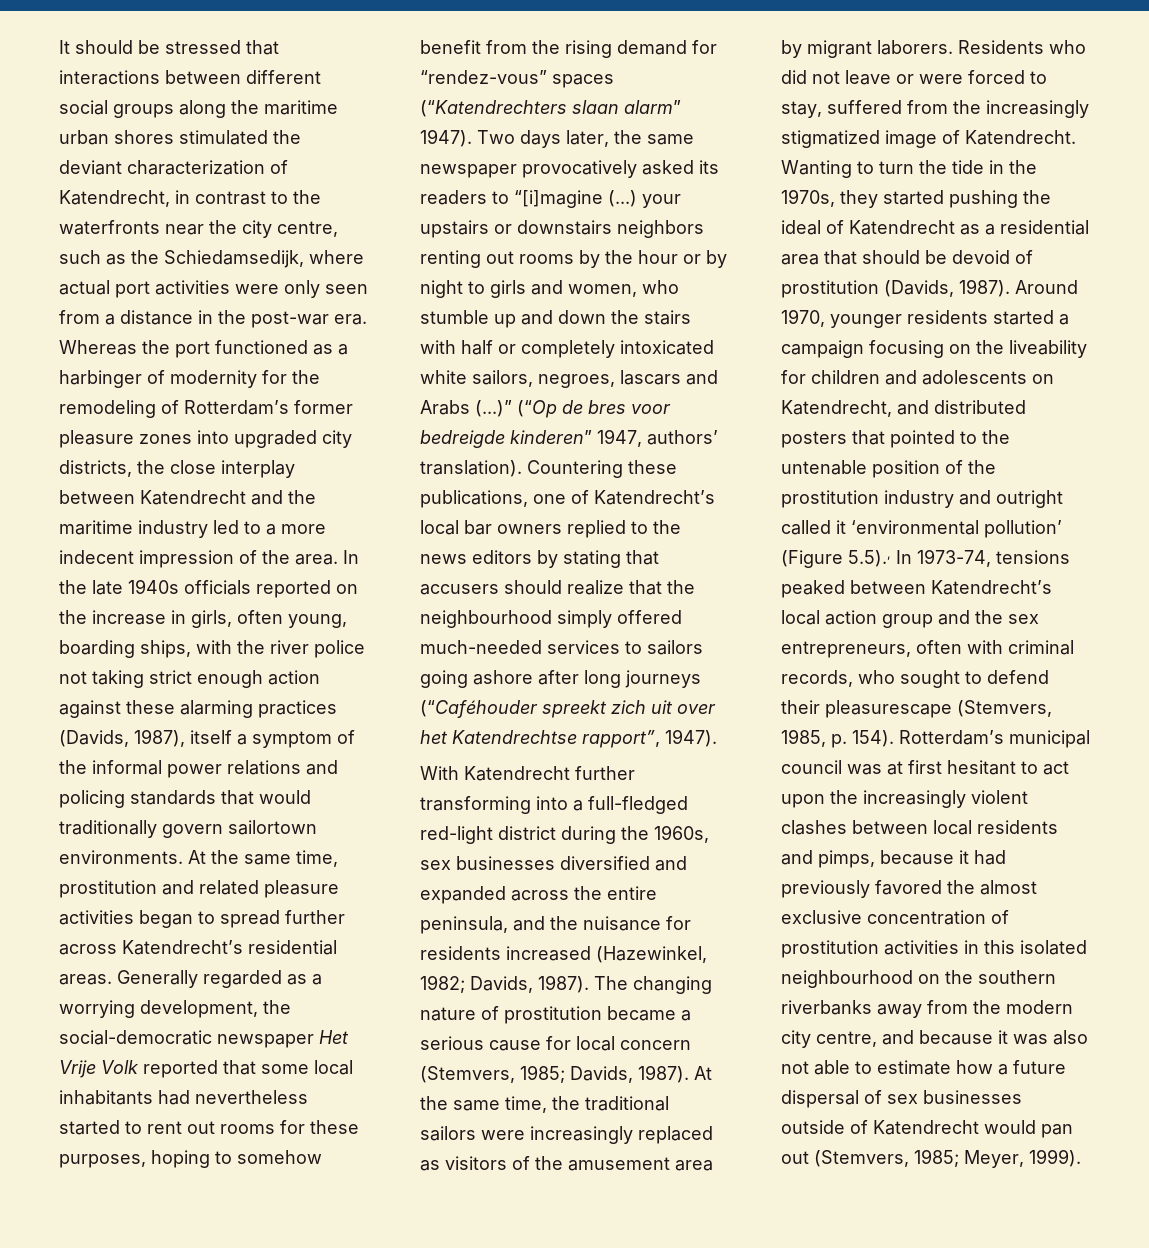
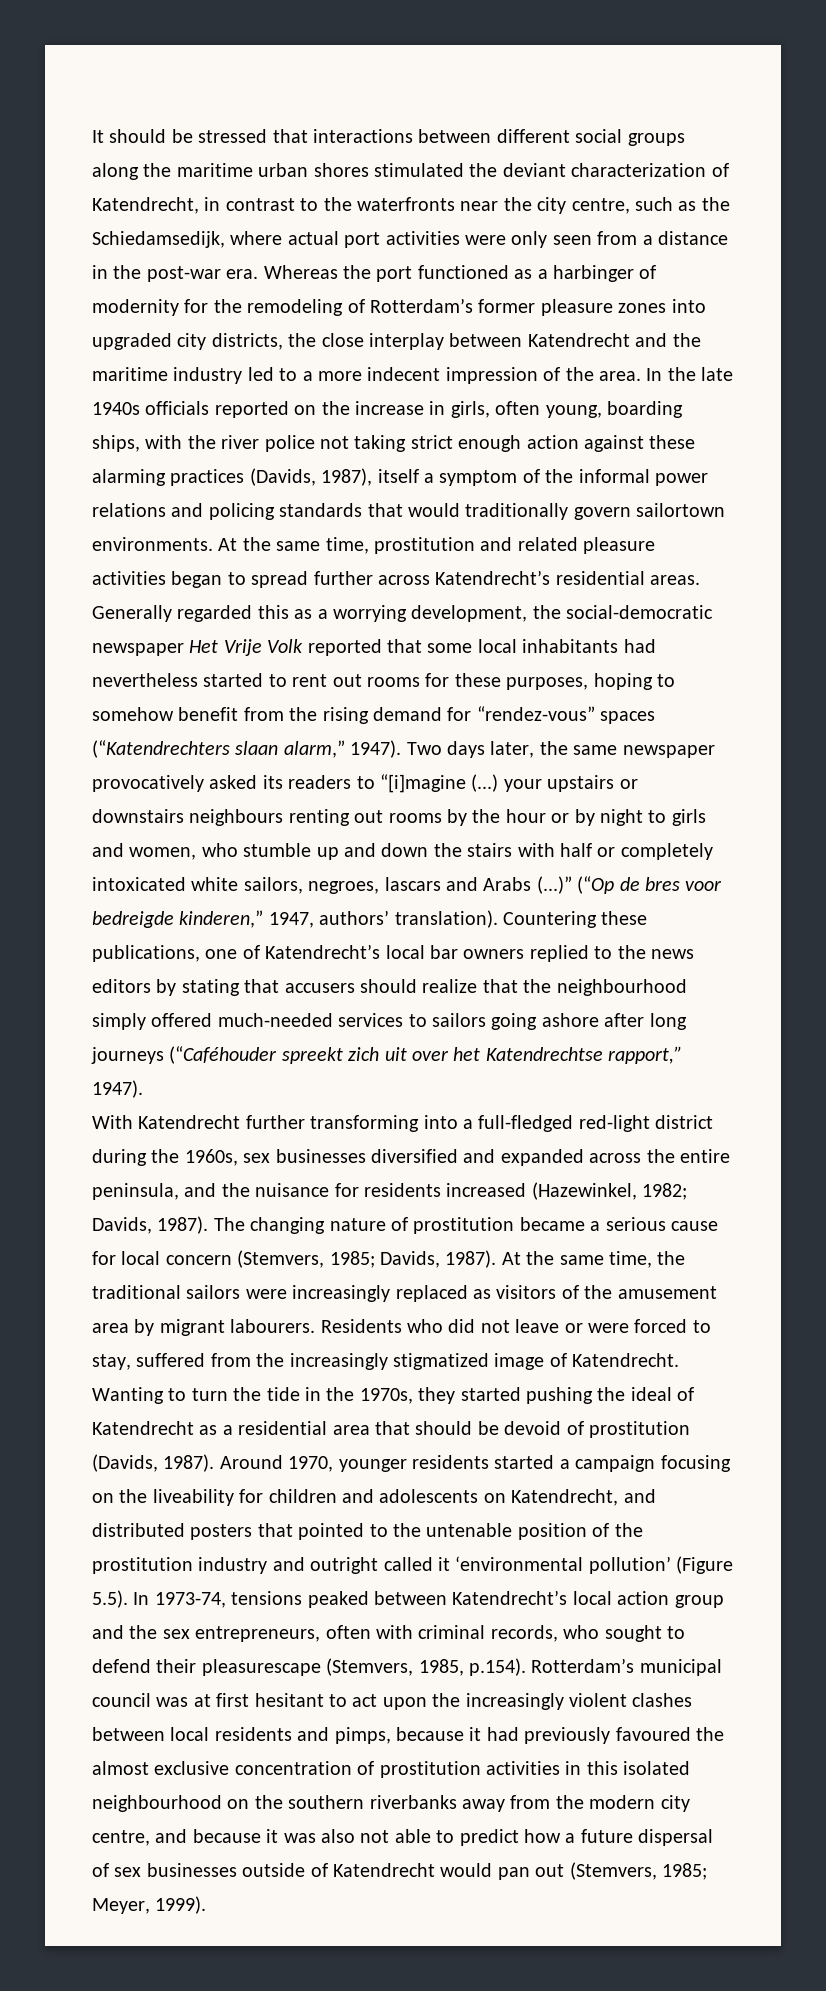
- Generally regarded as a worrying development, the social-democratic newspaper Het Vrije Volk reported that some local inhabitants had nevertheless started to rent out rooms for these purposes, hoping to somehow benefit from the rising demand for “rendez-vous” spaces (“Katendrechters slaan alarm” 1947).
+ Generally regarded this as a worrying development, the social-democratic newspaper Het Vrije Volk reported that some local inhabitants had nevertheless started to rent out rooms for these purposes, hoping to somehow benefit from the rising demand for “rendez-vous” spaces (“Katendrechters slaan alarm,” 1947).
- Two days later, the same newspaper provocatively asked its readers to “[i]magine (...) your upstairs or downstairs neighbors renting out rooms by the hour or by night to girls and women, who stumble up and down the stairs with half or completely intoxicated white sailors, negroes, lascars and Arabs (...)”
+ Two days later, the same newspaper provocatively asked its readers to “[i]magine (...) your upstairs or downstairs neighbours renting out rooms by the hour or by night to girls and women, who stumble up and down the stairs with half or completely intoxicated white sailors, negroes, lascars and Arabs (...)”
- (“Op de bres voor bedreigde kinderen” 1947, authors’ translation).
+ (“Op de bres voor bedreigde kinderen,” 1947, authors’ translation).
- Countering these publications, one of Katendrecht’s local bar owners replied to the news editors by stating that accusers should realize that the neighbourhood simply offered much-needed services to sailors going ashore after long journeys (“Caféhouder spreekt zich uit over het Katendrechtse rapport”, 1947).
+ Countering these publications, one of Katendrecht’s local bar owners replied to the news editors by stating that accusers should realize that the neighbourhood simply offered much-needed services to sailors going ashore after long journeys (“Caféhouder spreekt zich uit over het Katendrechtse rapport,” 1947).
- At the same time, the traditional sailors were increasingly replaced as visitors of the amusement area by migrant laborers.
+ At the same time, the traditional sailors were increasingly replaced as visitors of the amusement area by migrant labourers.
- Around 1970, younger residents started a campaign focusing on the liveability for children and adolescents on Katendrecht, and distributed posters that pointed to the untenable position of the prostitution industry and outright called it ‘environmental pollution’ (Figure 5.5)., In 1973-74, tensions peaked between Katendrecht’s local action group and the sex entrepreneurs, often with criminal records, who sought to defend their pleasurescape (Stemvers, 1985, p. 154). Rotterdam’s municipal council was at first hesitant to act upon the increasingly violent clashes between local residents and pimps, because it had previously favored the almost exclusive concentration of prostitution activities in this isolated neighbourhood on the southern riverbanks away from the modern city centre, and because it was also not able to estimate how a future dispersal of sex businesses outside of Katendrecht would pan out (Stemvers, 1985;
+ Around 1970, younger residents started a campaign focusing on the liveability for children and adolescents on Katendrecht, and distributed posters that pointed to the untenable position of the prostitution industry and outright called it ‘environmental pollution’ (Figure 5.5). In 1973-74, tensions peaked between Katendrecht’s local action group and the sex entrepreneurs, often with criminal records, who sought to defend their pleasurescape (Stemvers, 1985, p.154). Rotterdam’s municipal council was at first hesitant to act upon the increasingly violent clashes between local residents and pimps, because it had previously favoured the almost exclusive concentration of prostitution activities in this isolated neighbourhood on the southern riverbanks away from the modern city centre, and because it was also not able to predict how a future dispersal of sex businesses outside of Katendrecht would pan out (Stemvers, 1985;

